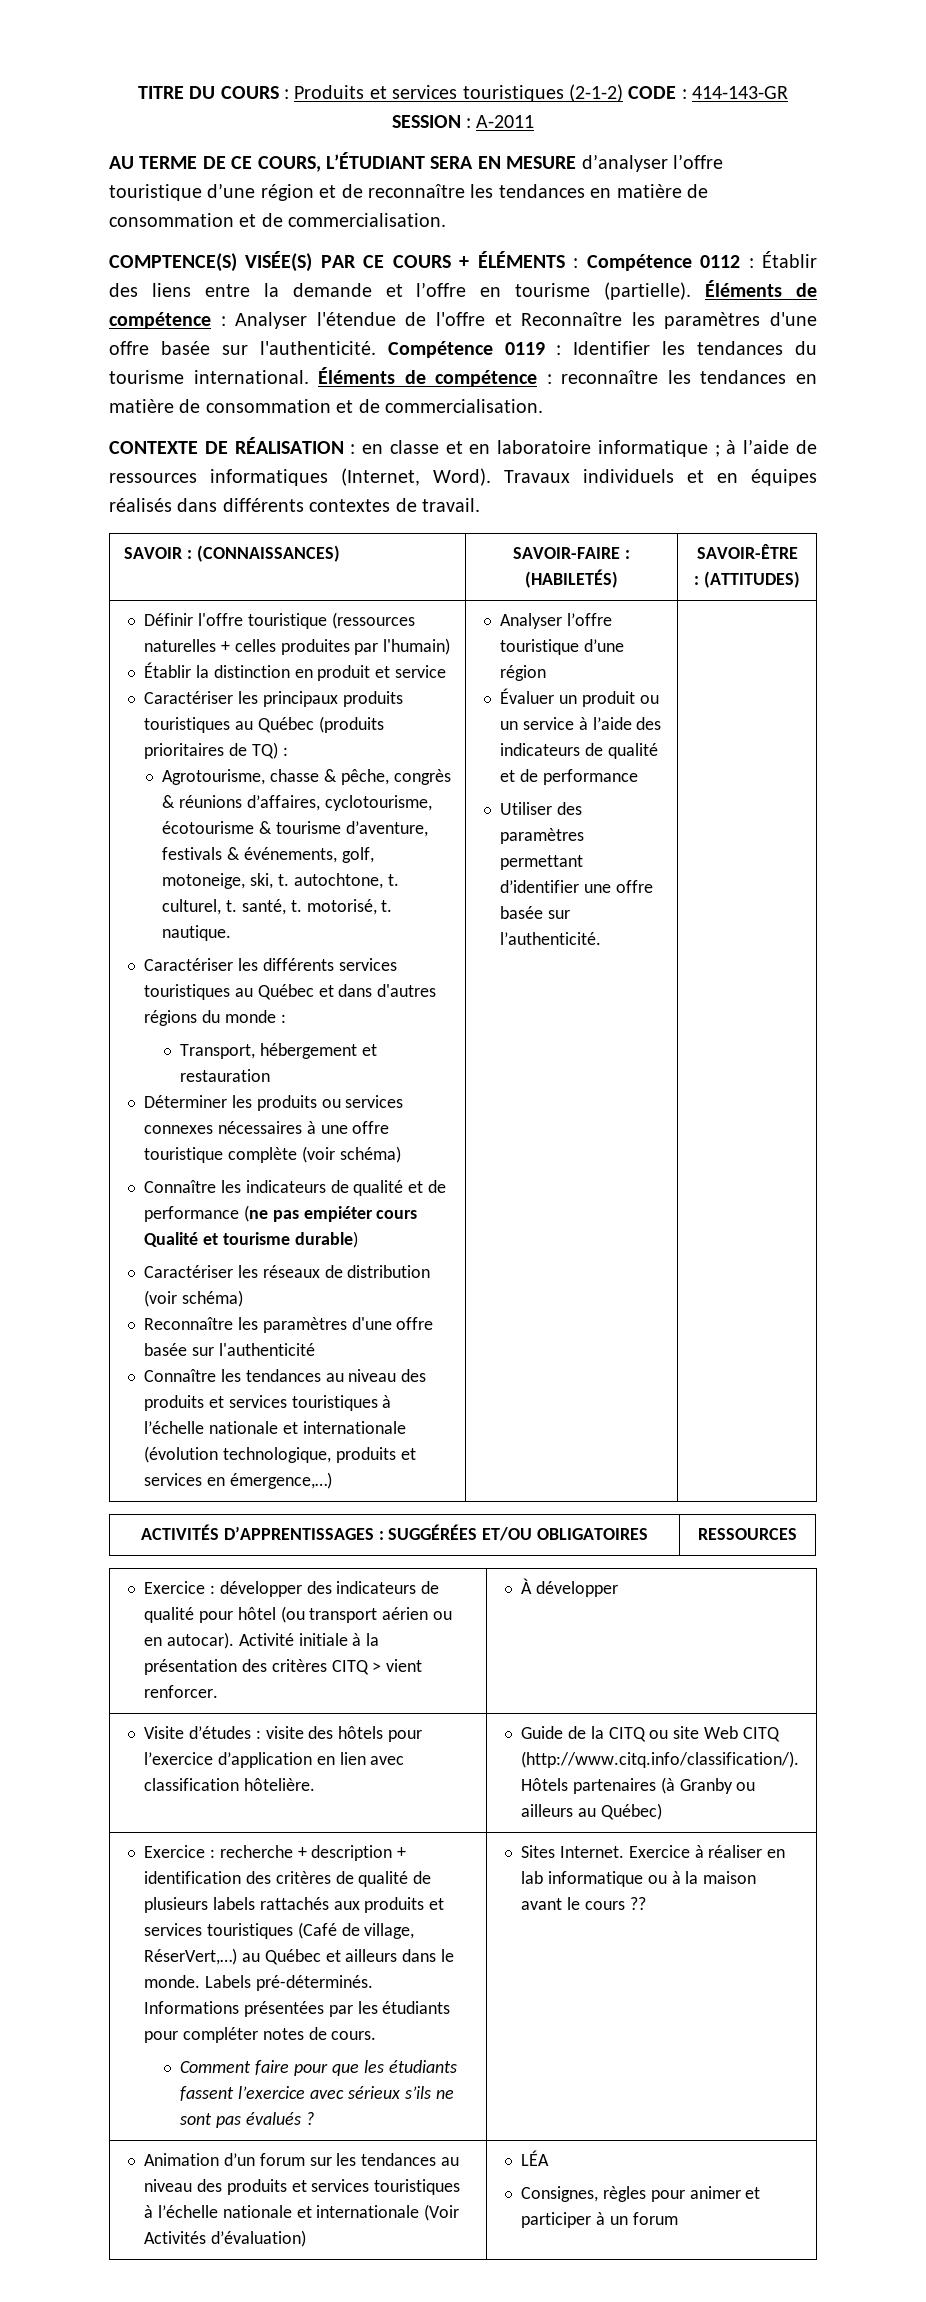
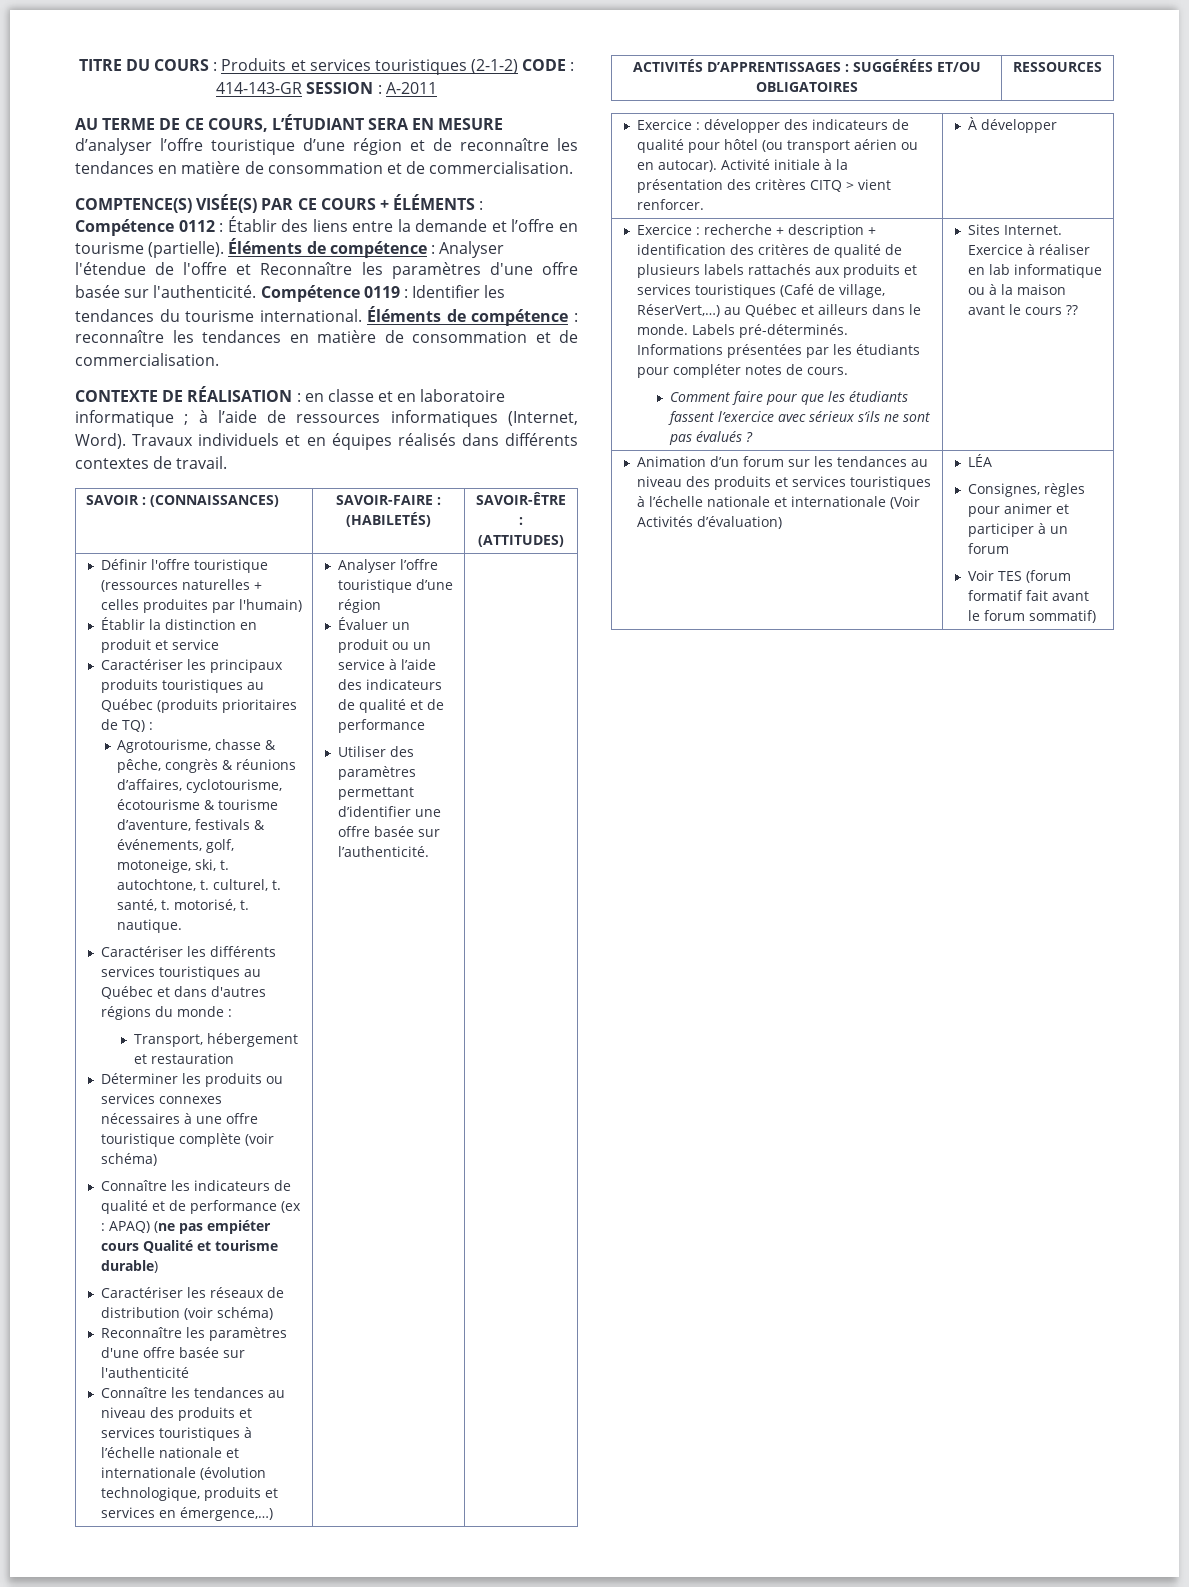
- Connaître les indicateurs de qualité et de performance (ne pas empiéter cours Qualité et tourisme durable)
+ Connaître les indicateurs de qualité et de performance (ex : APAQ) (ne pas empiéter cours Qualité et tourisme durable)
- Visite d’études : visite des hôtels pour l’exercice d’application en lien avec classification hôtelière. | Guide de la CITQ ou site Web CITQ (http://www.citq.info/classification/). Hôtels partenaires (à Granby ou ailleurs au Québec)
  Animation d’un forum sur les tendances au niveau des produits et services touristiques à l’échelle nationale et internationale (Voir Activités d’évaluation) | LÉA
  Consignes, règles pour animer et participer à un forum
+ Voir TES (forum formatif fait avant le forum sommatif)

